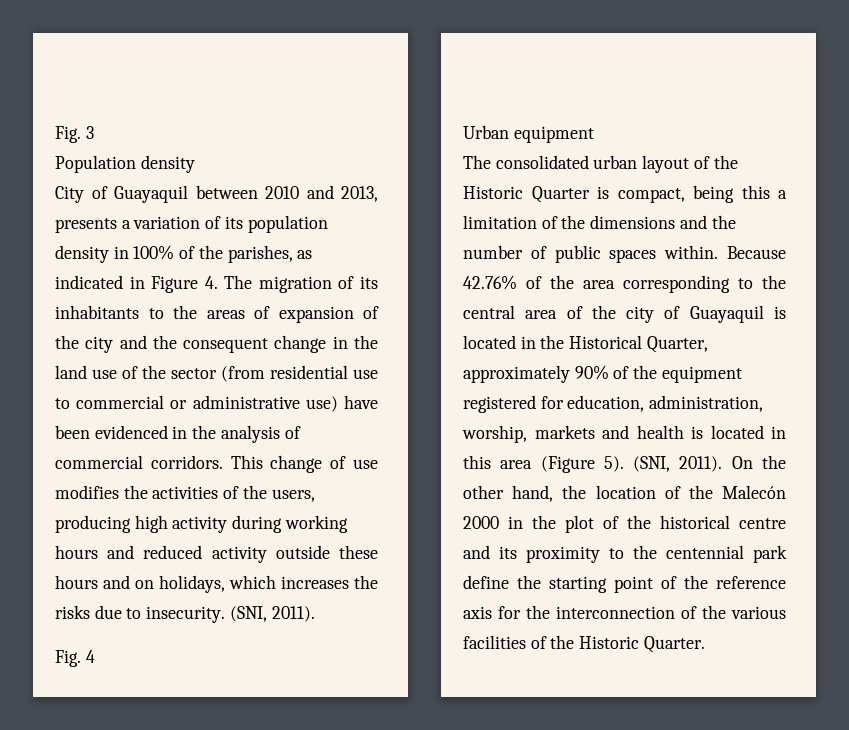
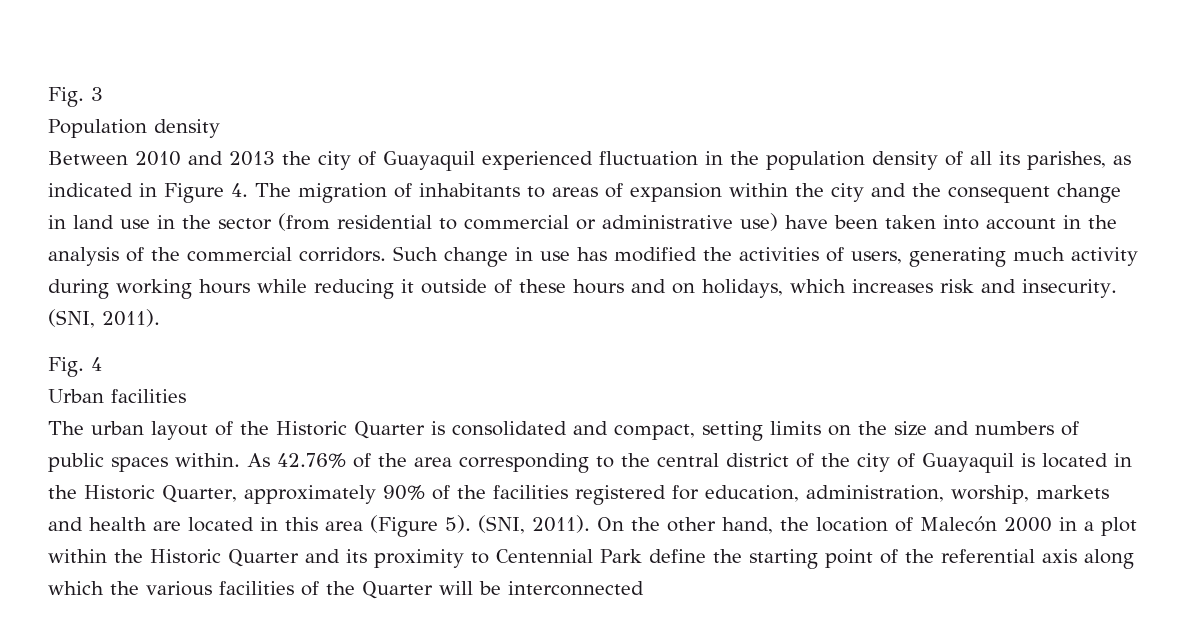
- City of Guayaquil between 2010 and 2013, presents a variation of its population density in 100% of the parishes, as indicated in Figure 4. The migration of its inhabitants to the areas of expansion of the city and the consequent change in the land use of the sector (from residential use to commercial or administrative use) have been evidenced in the analysis of commercial corridors.
+ Between 2010 and 2013 the city of Guayaquil experienced fluctuation in the population density of all its parishes, as indicated in Figure 4. The migration of inhabitants to areas of expansion within the city and the consequent change in land use in the sector (from residential to commercial or administrative use) have been taken into account in the analysis of the commercial corridors.
- This change of use modifies the activities of the users, producing high activity during working hours and reduced activity outside these hours and on holidays, which increases the risks due to insecurity.
+ Such change in use has modified the activities of users, generating much activity during working hours while reducing it outside of these hours and on holidays, which increases risk and insecurity.
- Urban equipment
- The consolidated urban layout of the Historic Quarter is compact, being this a limitation of the dimensions and the number of public spaces within.
+ Urban facilities
+ The urban layout of the Historic Quarter is consolidated and compact, setting limits on the size and numbers of public spaces within.
- Because 42.76% of the area corresponding to the central area of the city of Guayaquil is located in the Historical Quarter, approximately 90% of the equipment registered for education, administration, worship, markets and health is located in this area (Figure 5).
+ As 42.76% of the area corresponding to the central district of the city of Guayaquil is located in the Historic Quarter, approximately 90% of the facilities registered for education, administration, worship, markets and health are located in this area (Figure 5).
- On the other hand, the location of the Malecón 2000 in the plot of the historical centre and its proximity to the centennial park define the starting point of the reference axis for the interconnection of the various facilities of the Historic Quarter.
+ On the other hand, the location of Malecón 2000 in a plot within the Historic Quarter and its proximity to Centennial Park define the starting point of the referential axis along which the various facilities of the Quarter will be interconnected

